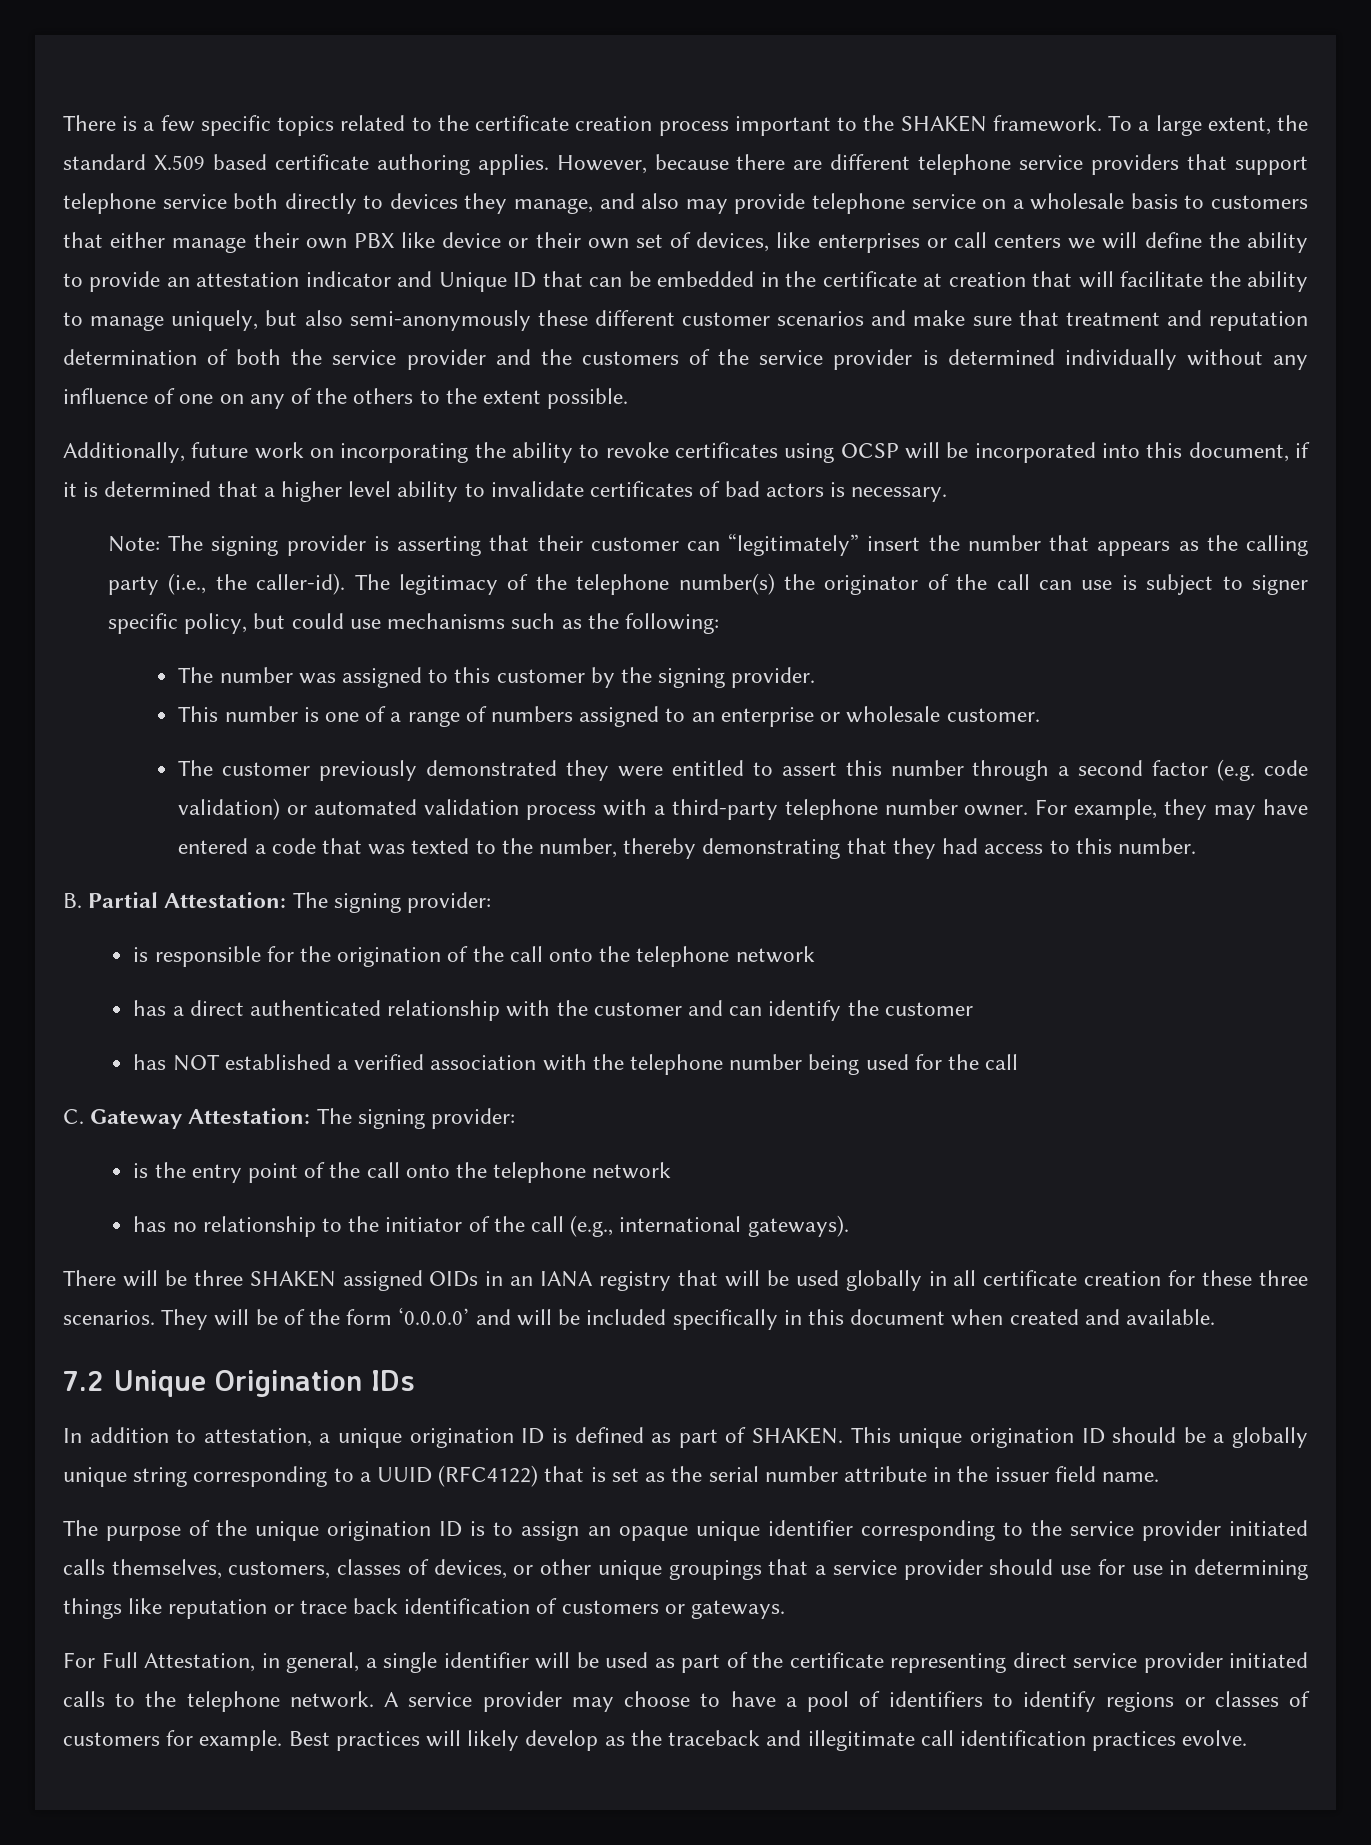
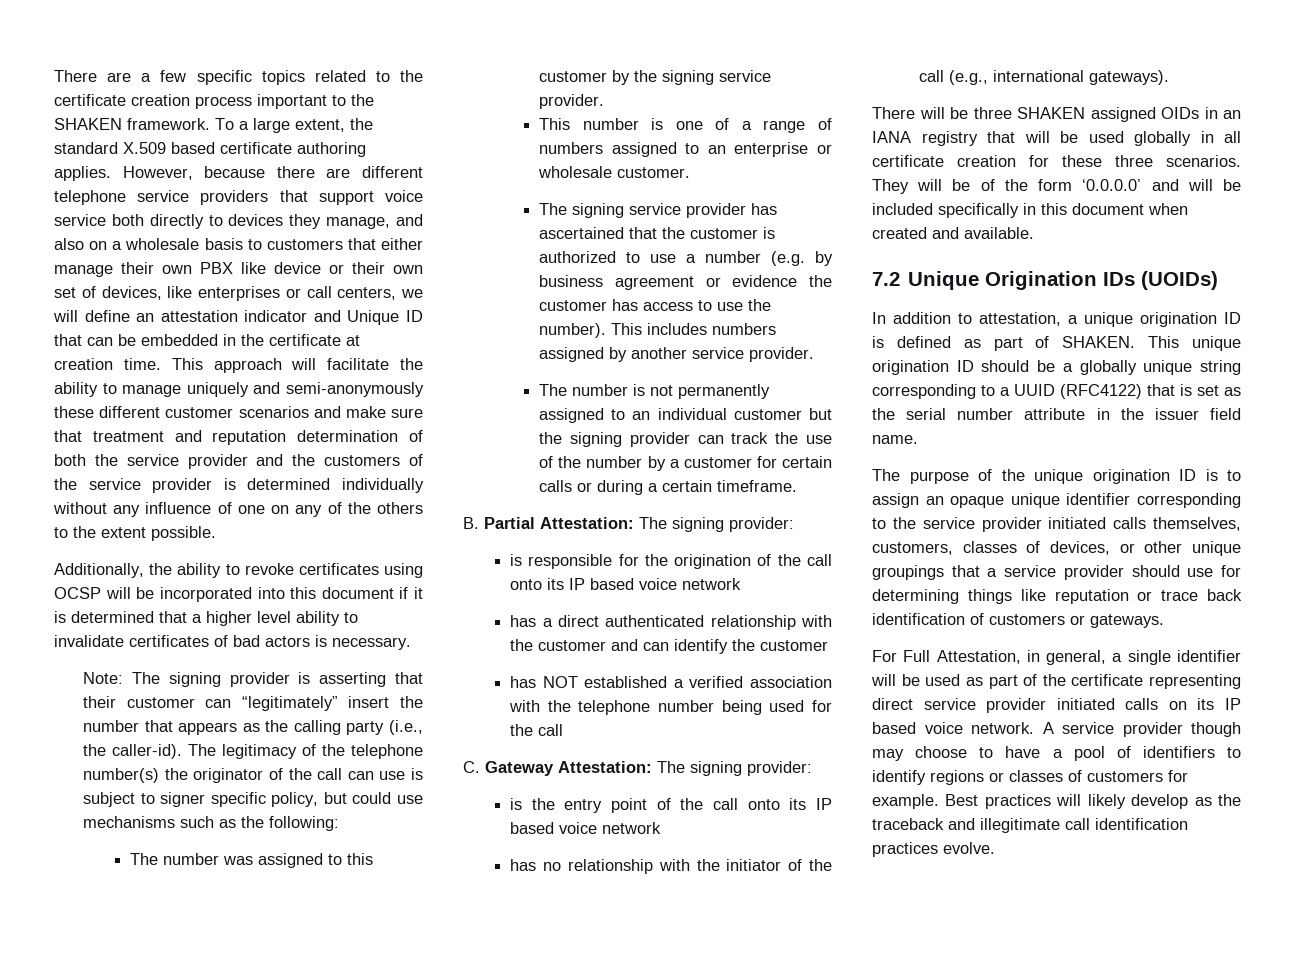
- There is a few specific topics related to the certificate creation process important to the SHAKEN framework.
+ There are a few specific topics related to the certificate creation process important to the SHAKEN framework.
- However, because there are different telephone service providers that support telephone service both directly to devices they manage, and also may provide telephone service on a wholesale basis to customers that either manage their own PBX like device or their own set of devices, like enterprises or call centers we will define the ability to provide an attestation indicator and Unique ID that can be embedded in the certificate at creation that will facilitate the ability to manage uniquely, but also semi-anonymously these different customer scenarios and make sure that treatment and reputation determination of both the service provider and the customers of the service provider is determined individually without any influence of one on any of the others to the extent possible.
+ However, because there are different telephone service providers that support voice service both directly to devices they manage, and also on a wholesale basis to customers that either manage their own PBX like device or their own set of devices, like enterprises or call centers, we will define an attestation indicator and Unique ID that can be embedded in the certificate at creation time. This approach will facilitate the ability to manage uniquely and semi-anonymously these different customer scenarios and make sure that treatment and reputation determination of both the service provider and the customers of the service provider is determined individually without any influence of one on any of the others to the extent possible.
- Additionally, future work on incorporating the ability to revoke certificates using OCSP will be incorporated into this document, if it is determined that a higher level ability to invalidate certificates of bad actors is necessary.
+ Additionally, the ability to revoke certificates using OCSP will be incorporated into this document if it is determined that a higher level ability to invalidate certificates of bad actors is necessary.
- The number was assigned to this customer by the signing provider.
+ The number was assigned to this customer by the signing service provider.
- The customer previously demonstrated they were entitled to assert this number through a second factor (e.g. code validation) or automated validation process with a third-party telephone number owner. For example, they may have entered a code that was texted to the number, thereby demonstrating that they had access to this number.
+ The signing service provider has ascertained that the customer is authorized to use a number (e.g. by business agreement or evidence the customer has access to use the number). This includes numbers assigned by another service provider.
+ The number is not permanently assigned to an individual customer but the signing provider can track the use of the number by a customer for certain calls or during a certain timeframe.
- is responsible for the origination of the call onto the telephone network
+ is responsible for the origination of the call onto its IP based voice network
- is the entry point of the call onto the telephone network
+ is the entry point of the call onto its IP based voice network
- has no relationship to the initiator of the call (e.g., international gateways).
+ has no relationship with the initiator of the call (e.g., international gateways).
- 7.2 Unique Origination IDs
+ 7.2 Unique Origination IDs (UOIDs)
- The purpose of the unique origination ID is to assign an opaque unique identifier corresponding to the service provider initiated calls themselves, customers, classes of devices, or other unique groupings that a service provider should use for use in determining things like reputation or trace back identification of customers or gateways.
+ The purpose of the unique origination ID is to assign an opaque unique identifier corresponding to the service provider initiated calls themselves, customers, classes of devices, or other unique groupings that a service provider should use for determining things like reputation or trace back identification of customers or gateways.
- For Full Attestation, in general, a single identifier will be used as part of the certificate representing direct service provider initiated calls to the telephone network.
+ For Full Attestation, in general, a single identifier will be used as part of the certificate representing direct service provider initiated calls on its IP based voice network.
- A service provider may choose to have a pool of identifiers to identify regions or classes of customers for example.
+ A service provider though may choose to have a pool of identifiers to identify regions or classes of customers for example.

